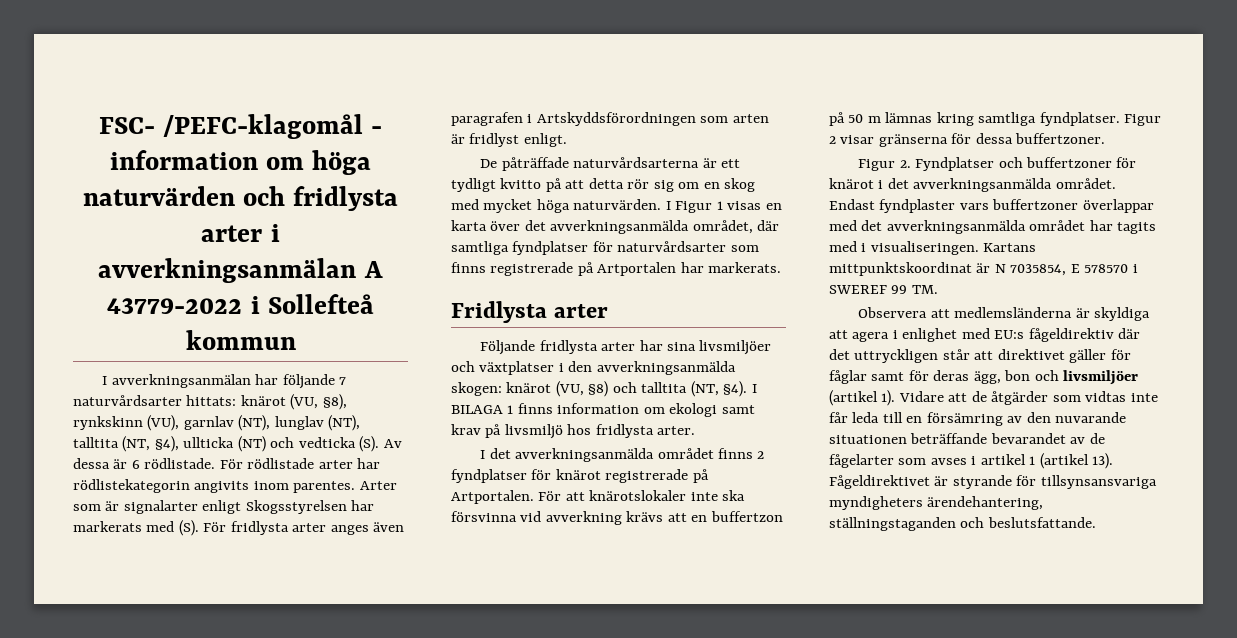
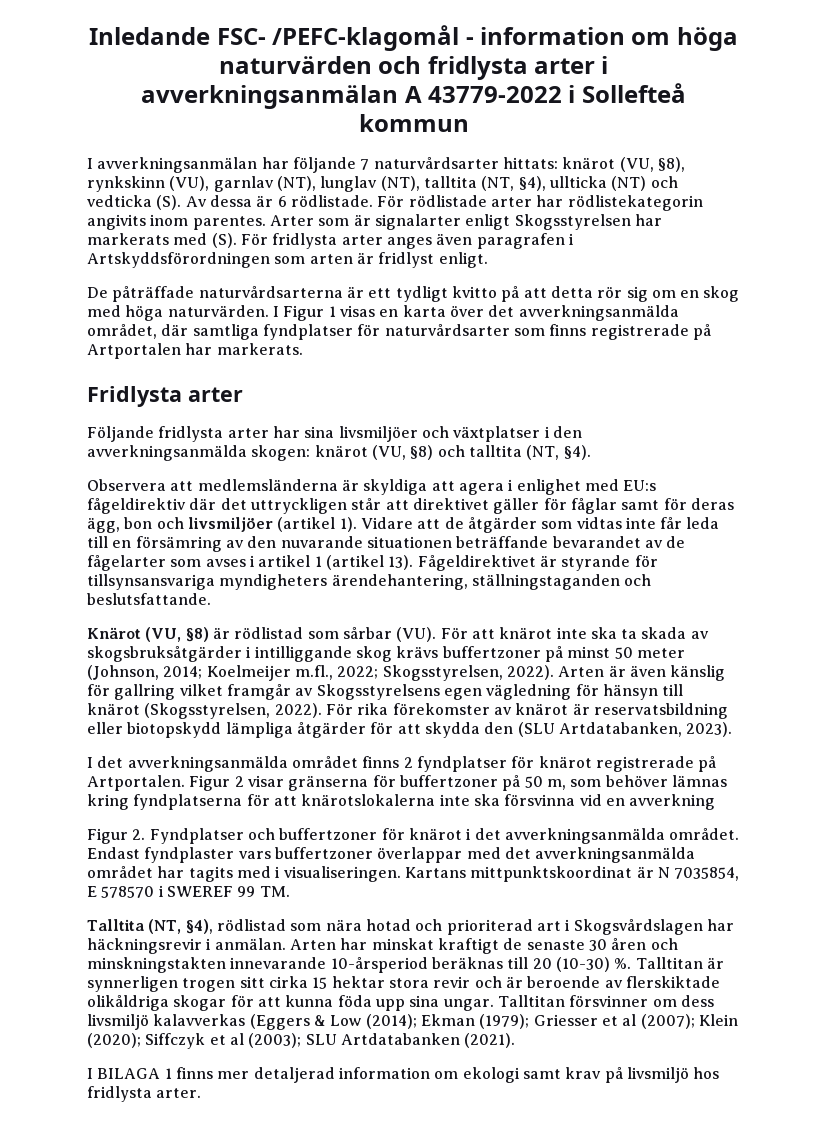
- FSC- /PEFC-klagomål - information om höga naturvärden och fridlysta arter i avverkningsanmälan A 43779-2022 i Sollefteå kommun
+ Inledande FSC- /PEFC-klagomål - information om höga naturvärden och fridlysta arter i avverkningsanmälan A 43779-2022 i Sollefteå kommun
- De påträffade naturvårdsarterna är ett tydligt kvitto på att detta rör sig om en skog med mycket höga naturvärden.
+ De påträffade naturvårdsarterna är ett tydligt kvitto på att detta rör sig om en skog med höga naturvärden.
- I BILAGA 1 finns information om ekologi samt krav på livsmiljö hos fridlysta arter.
- I det avverkningsanmälda området finns 2 fyndplatser för knärot registrerade på Artportalen. För att knärotslokaler inte ska försvinna vid avverkning krävs att en buffertzon på 50 m lämnas kring samtliga fyndplatser. Figur 2 visar gränserna för dessa buffertzoner.
- Figur 2. Fyndplatser och buffertzoner för knärot i det avverkningsanmälda området. Endast fyndplaster vars buffertzoner överlappar med det avverkningsanmälda området har tagits med i visualiseringen. Kartans mittpunktskoordinat är N 7035854, E 578570 i SWEREF 99 TM.
+ Knärot (VU, §8) är rödlistad som sårbar (VU). För att knärot inte ska ta skada av skogsbruksåtgärder i intilliggande skog krävs buffertzoner på minst 50 meter (Johnson, 2014; Koelmeijer m.fl., 2022; Skogsstyrelsen, 2022). Arten är även känslig för gallring vilket framgår av Skogsstyrelsens egen vägledning för hänsyn till knärot (Skogsstyrelsen, 2022). För rika förekomster av knärot är reservatsbildning eller biotopskydd lämpliga åtgärder för att skydda den (SLU Artdatabanken, 2023).
+ I det avverkningsanmälda området finns 2 fyndplatser för knärot registrerade på Artportalen. Figur 2 visar gränserna för buffertzoner på 50 m, som behöver lämnas kring fyndplatserna för att knärotslokalerna inte ska försvinna vid en avverkning
+ Figur 2. Fyndplatser och buffertzoner för knärot i det avverkningsanmälda området. Endast fyndplaster vars buffertzoner överlappar med det avverkningsanmälda området har tagits med i visualiseringen. Kartans mittpunktskoordinat är N 7035854, E 578570 i SWEREF 99 TM.
+ Talltita (NT, §4), rödlistad som nära hotad och prioriterad art i Skogsvårdslagen har häckningsrevir i anmälan. Arten har minskat kraftigt de senaste 30 åren och minskningstakten innevarande 10-årsperiod beräknas till 20 (10-30) %. Talltitan är synnerligen trogen sitt cirka 15 hektar stora revir och är beroende av flerskiktade olikåldriga skogar för att kunna föda upp sina ungar. Talltitan försvinner om dess livsmiljö kalavverkas (Eggers & Low (2014); Ekman (1979); Griesser et al (2007); Klein (2020); Siffczyk et al (2003); SLU Artdatabanken (2021).
+ I BILAGA 1 finns mer detaljerad information om ekologi samt krav på livsmiljö hos fridlysta arter.

